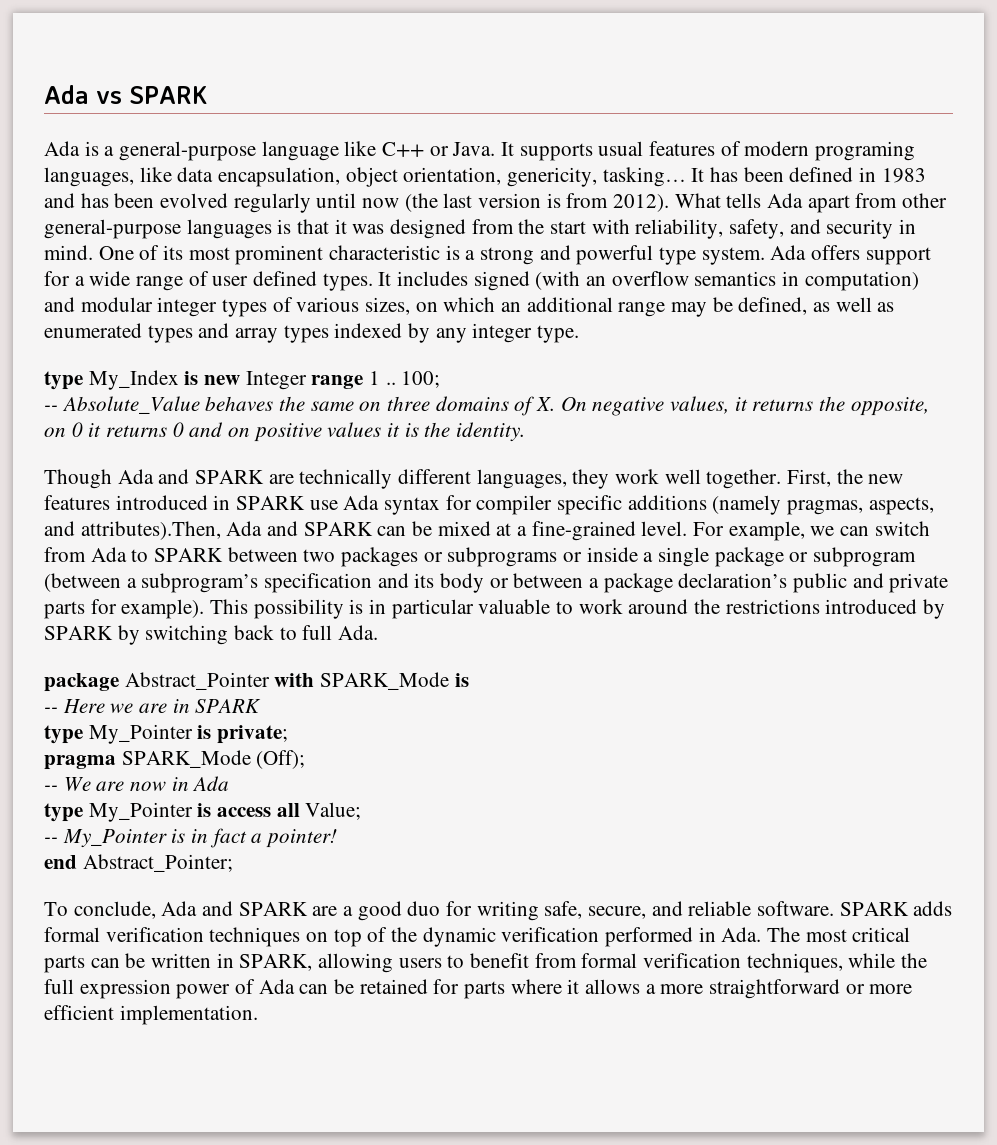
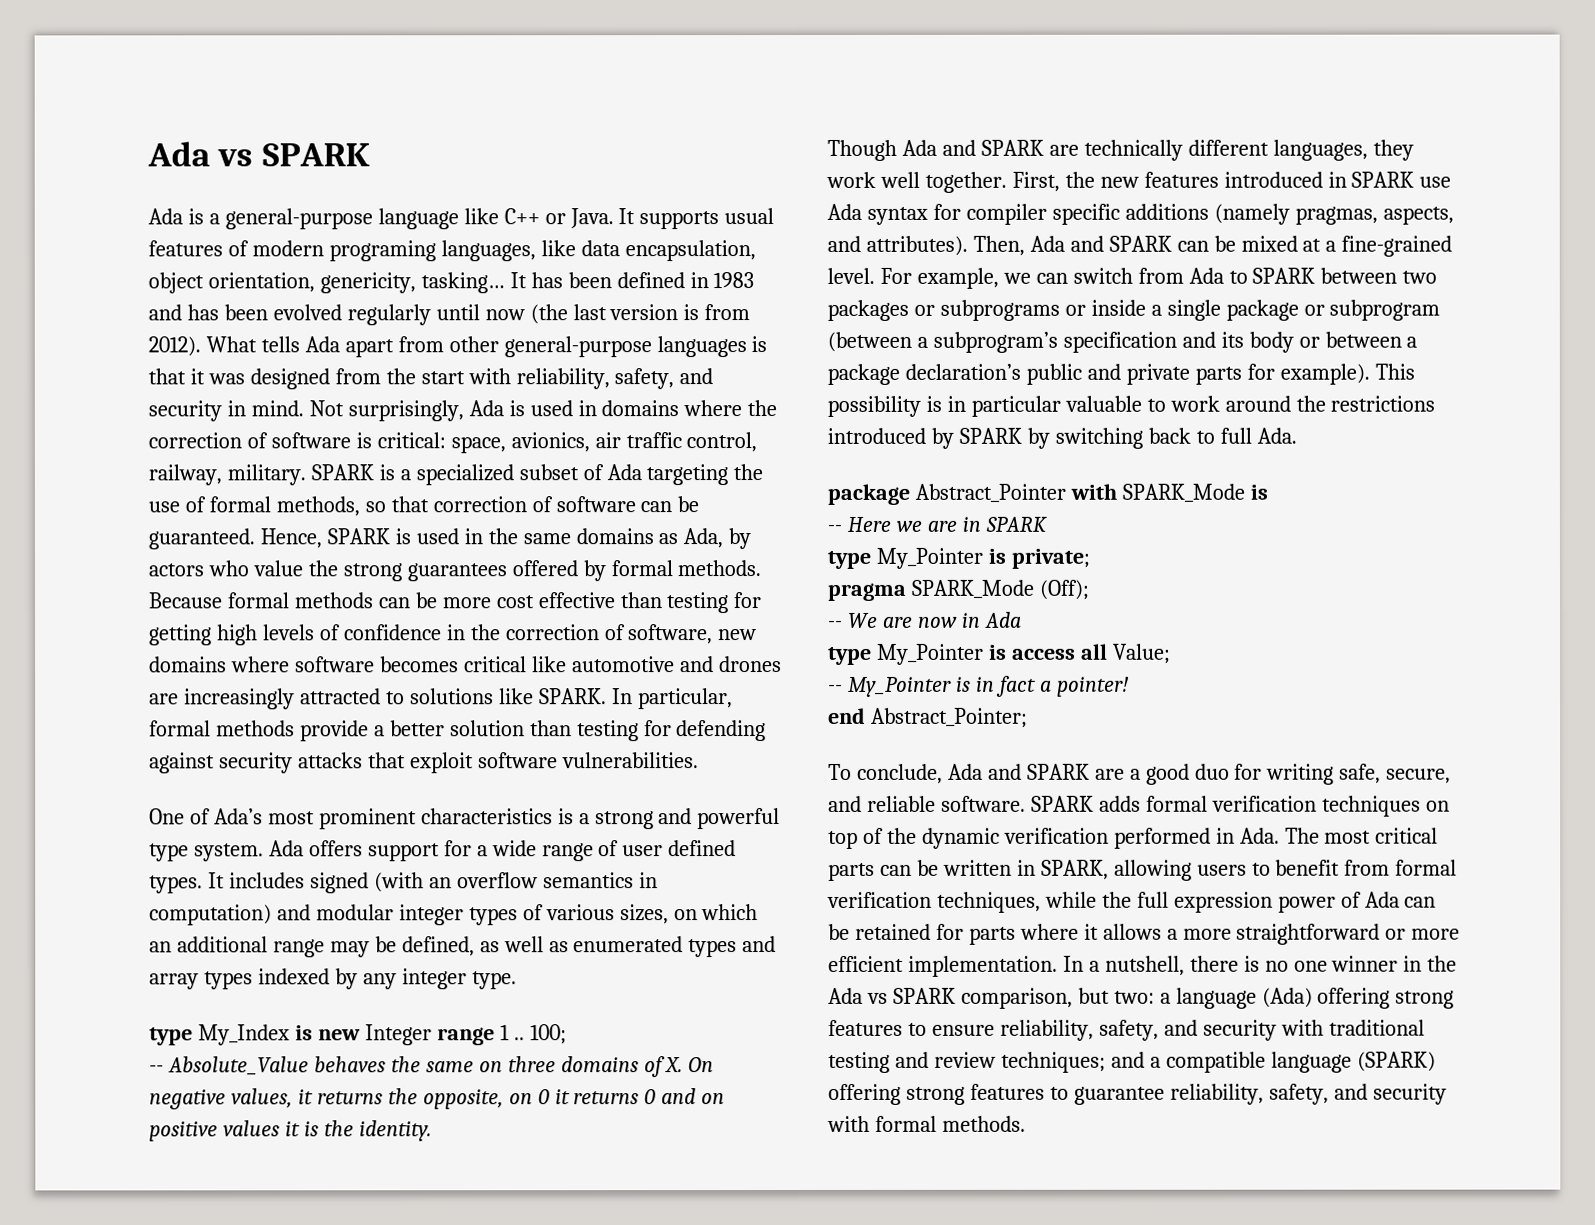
- What tells Ada apart from other general-purpose languages is that it was designed from the start with reliability, safety, and security in mind. One of its most prominent characteristic is a strong and powerful type system.
+ What tells Ada apart from other general-purpose languages is that it was designed from the start with reliability, safety, and security in mind. Not surprisingly, Ada is used in domains where the correction of software is critical: space, avionics, air traffic control, railway, military. SPARK is a specialized subset of Ada targeting the use of formal methods, so that correction of software can be guaranteed. Hence, SPARK is used in the same domains as Ada, by actors who value the strong guarantees offered by formal methods. Because formal methods can be more cost effective than testing for getting high levels of confidence in the correction of software, new domains where software becomes critical like automotive and drones are increasingly attracted to solutions like SPARK. In particular, formal methods provide a better solution than testing for defending against security attacks that exploit software vulnerabilities.
+ One of Ada’s most prominent characteristics is a strong and powerful type system.
- First, the new features introduced in SPARK use Ada syntax for compiler specific additions (namely pragmas, aspects, and attributes).Then, Ada and SPARK can be mixed at a fine-grained level.
+ First, the new features introduced in SPARK use Ada syntax for compiler specific additions (namely pragmas, aspects, and attributes). Then, Ada and SPARK can be mixed at a fine-grained level.
+ In a nutshell, there is no one winner in the Ada vs SPARK comparison, but two: a language (Ada) offering strong features to ensure reliability, safety, and security with traditional testing and review techniques; and a compatible language (SPARK) offering strong features to guarantee reliability, safety, and security with formal methods.

